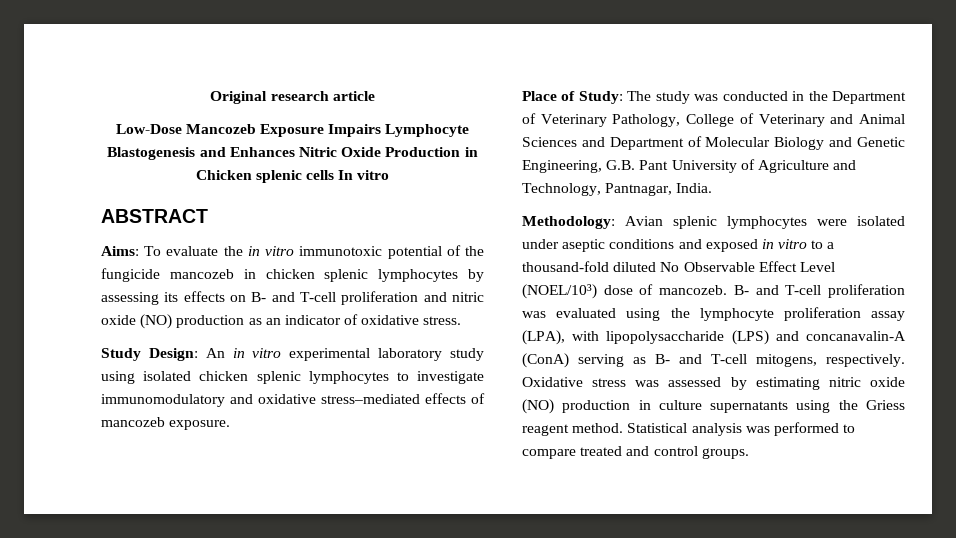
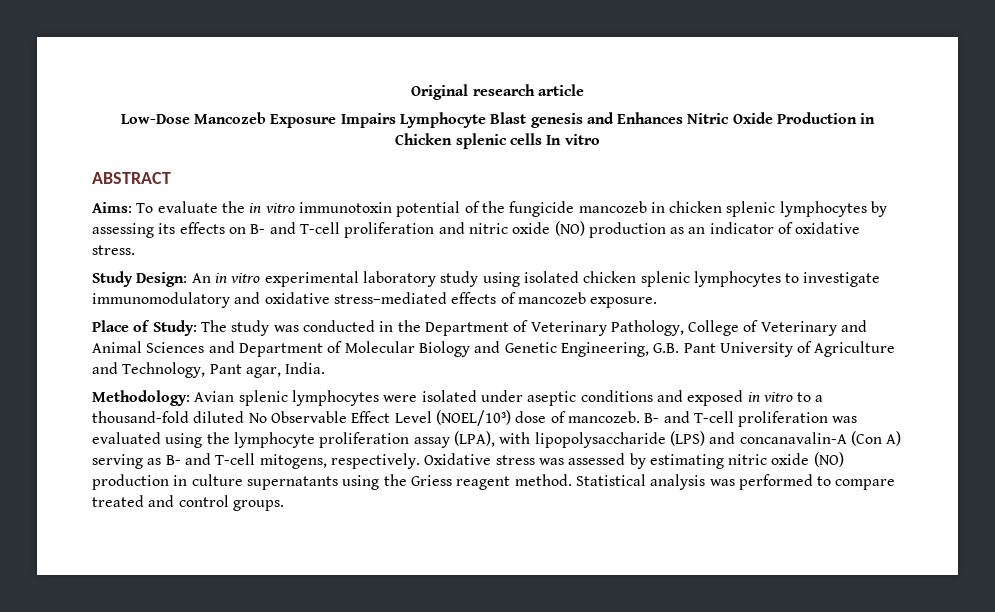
- Low-Dose Mancozeb Exposure Impairs Lymphocyte Blastogenesis and Enhances Nitric Oxide Production in Chicken splenic cells In vitro
+ Low-Dose Mancozeb Exposure Impairs Lymphocyte Blast genesis and Enhances Nitric Oxide Production in Chicken splenic cells In vitro
- Aims: To evaluate the in vitro immunotoxic potential of the fungicide mancozeb in chicken splenic lymphocytes by assessing its effects on B- and T-cell proliferation and nitric oxide (NO) production as an indicator of oxidative stress.
+ Aims: To evaluate the in vitro immunotoxin potential of the fungicide mancozeb in chicken splenic lymphocytes by assessing its effects on B- and T-cell proliferation and nitric oxide (NO) production as an indicator of oxidative stress.
- Place of Study: The study was conducted in the Department of Veterinary Pathology, College of Veterinary and Animal Sciences and Department of Molecular Biology and Genetic Engineering, G.B. Pant University of Agriculture and Technology, Pantnagar, India.
+ Place of Study: The study was conducted in the Department of Veterinary Pathology, College of Veterinary and Animal Sciences and Department of Molecular Biology and Genetic Engineering, G.B. Pant University of Agriculture and Technology, Pant agar, India.
- B- and T-cell proliferation was evaluated using the lymphocyte proliferation assay (LPA), with lipopolysaccharide (LPS) and concanavalin-A (ConA) serving as B- and T-cell mitogens, respectively.
+ B- and T-cell proliferation was evaluated using the lymphocyte proliferation assay (LPA), with lipopolysaccharide (LPS) and concanavalin-A (Con A) serving as B- and T-cell mitogens, respectively.

